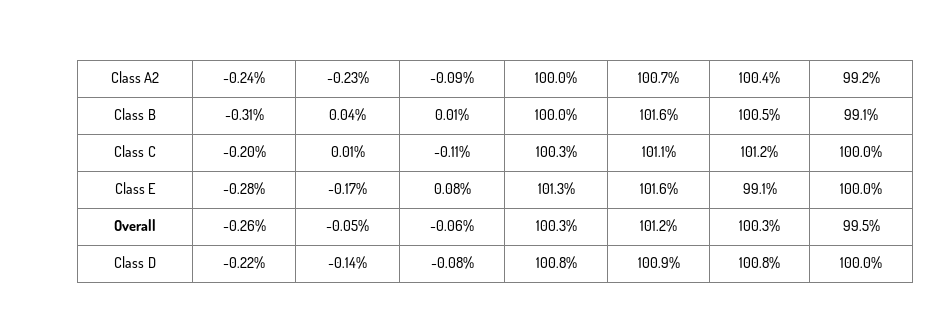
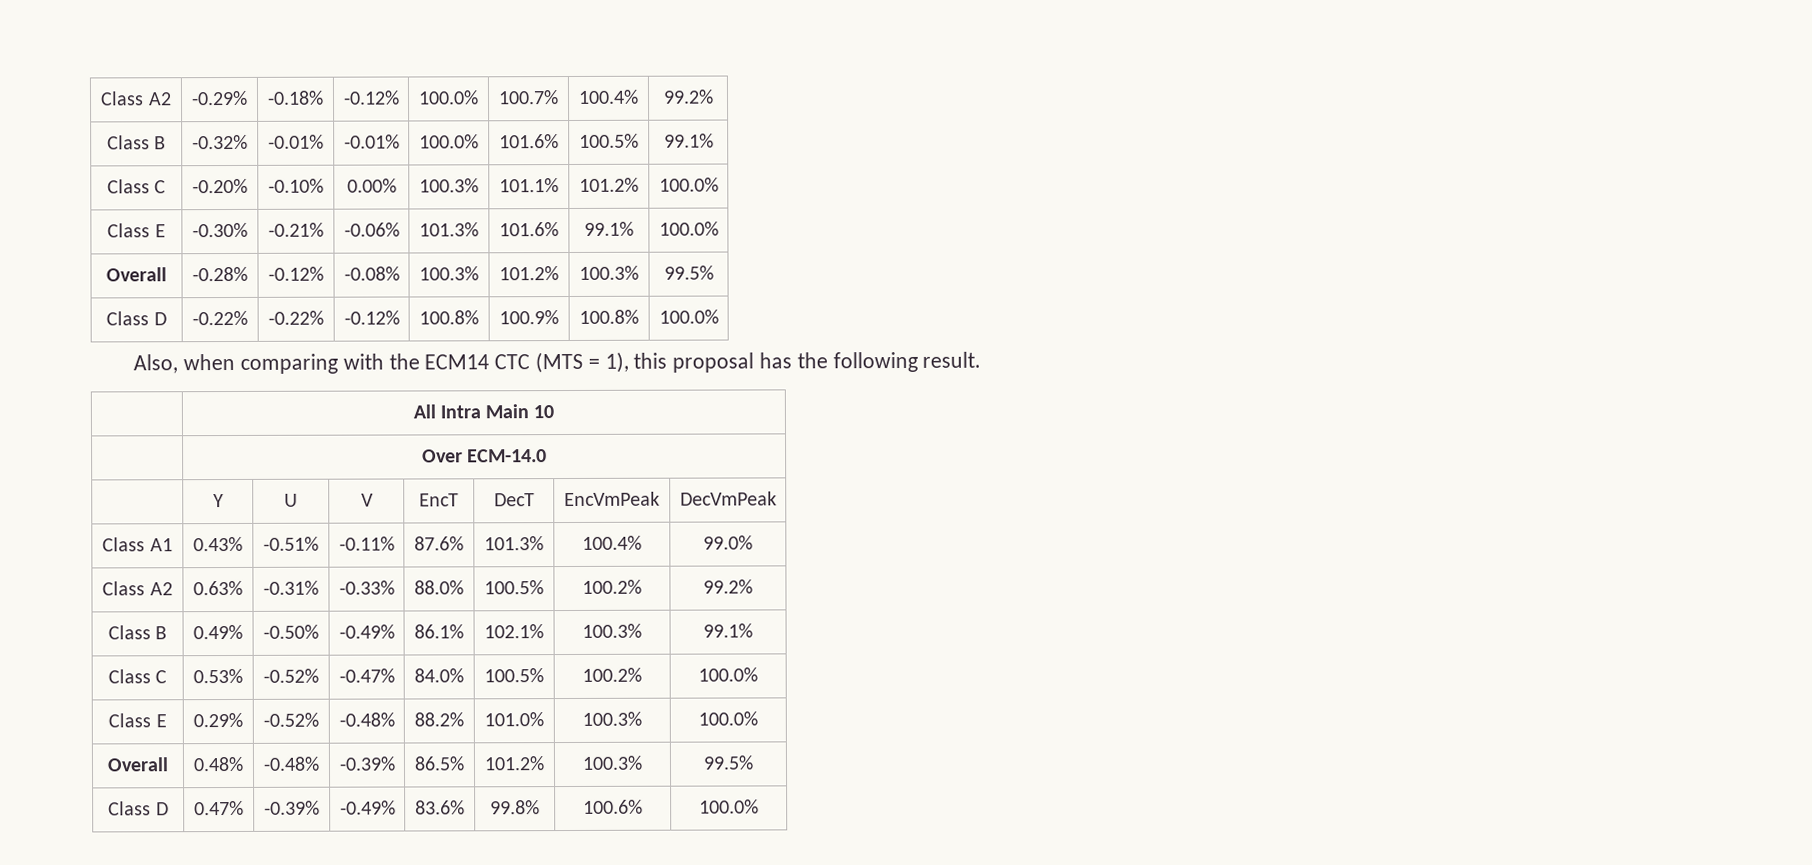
- Class A2 | -0.24% | -0.23% | -0.09% | 100.0% | 100.7% | 100.4% | 99.2%
+ Class A2 | -0.29% | -0.18% | -0.12% | 100.0% | 100.7% | 100.4% | 99.2%
- Class B | -0.31% | 0.04% | 0.01% | 100.0% | 101.6% | 100.5% | 99.1%
+ Class B | -0.32% | -0.01% | -0.01% | 100.0% | 101.6% | 100.5% | 99.1%
- Class C | -0.20% | 0.01% | -0.11% | 100.3% | 101.1% | 101.2% | 100.0%
+ Class C | -0.20% | -0.10% | 0.00% | 100.3% | 101.1% | 101.2% | 100.0%
- Class E | -0.28% | -0.17% | 0.08% | 101.3% | 101.6% | 99.1% | 100.0%
+ Class E | -0.30% | -0.21% | -0.06% | 101.3% | 101.6% | 99.1% | 100.0%
- Overall | -0.26% | -0.05% | -0.06% | 100.3% | 101.2% | 100.3% | 99.5%
+ Overall | -0.28% | -0.12% | -0.08% | 100.3% | 101.2% | 100.3% | 99.5%
- Class D | -0.22% | -0.14% | -0.08% | 100.8% | 100.9% | 100.8% | 100.0%
+ Class D | -0.22% | -0.22% | -0.12% | 100.8% | 100.9% | 100.8% | 100.0%
+ Also, when comparing with the ECM14 CTC (MTS = 1), this proposal has the following result.
+ | All Intra Main 10
+ | Over ECM-14.0
+ | Y | U | V | EncT | DecT | EncVmPeak | DecVmPeak
+ Class A1 | 0.43% | -0.51% | -0.11% | 87.6% | 101.3% | 100.4% | 99.0%
+ Class A2 | 0.63% | -0.31% | -0.33% | 88.0% | 100.5% | 100.2% | 99.2%
+ Class B | 0.49% | -0.50% | -0.49% | 86.1% | 102.1% | 100.3% | 99.1%
+ Class C | 0.53% | -0.52% | -0.47% | 84.0% | 100.5% | 100.2% | 100.0%
+ Class E | 0.29% | -0.52% | -0.48% | 88.2% | 101.0% | 100.3% | 100.0%
+ Overall | 0.48% | -0.48% | -0.39% | 86.5% | 101.2% | 100.3% | 99.5%
+ Class D | 0.47% | -0.39% | -0.49% | 83.6% | 99.8% | 100.6% | 100.0%

